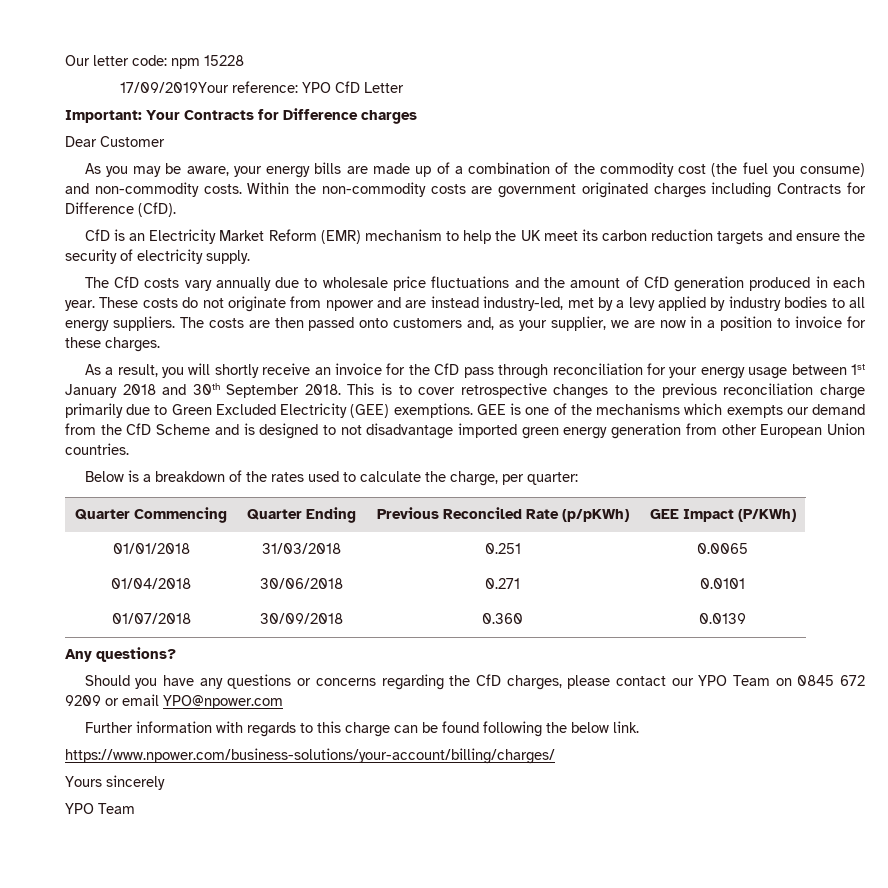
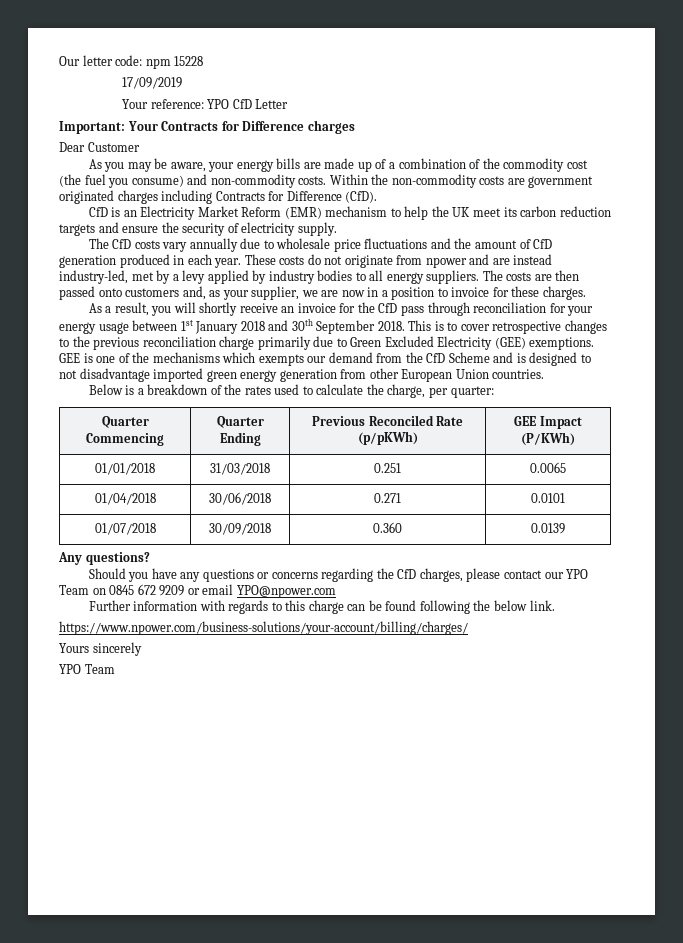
- 17/09/2019Your reference: YPO CfD Letter
+ 17/09/2019
+ Your reference: YPO CfD Letter

